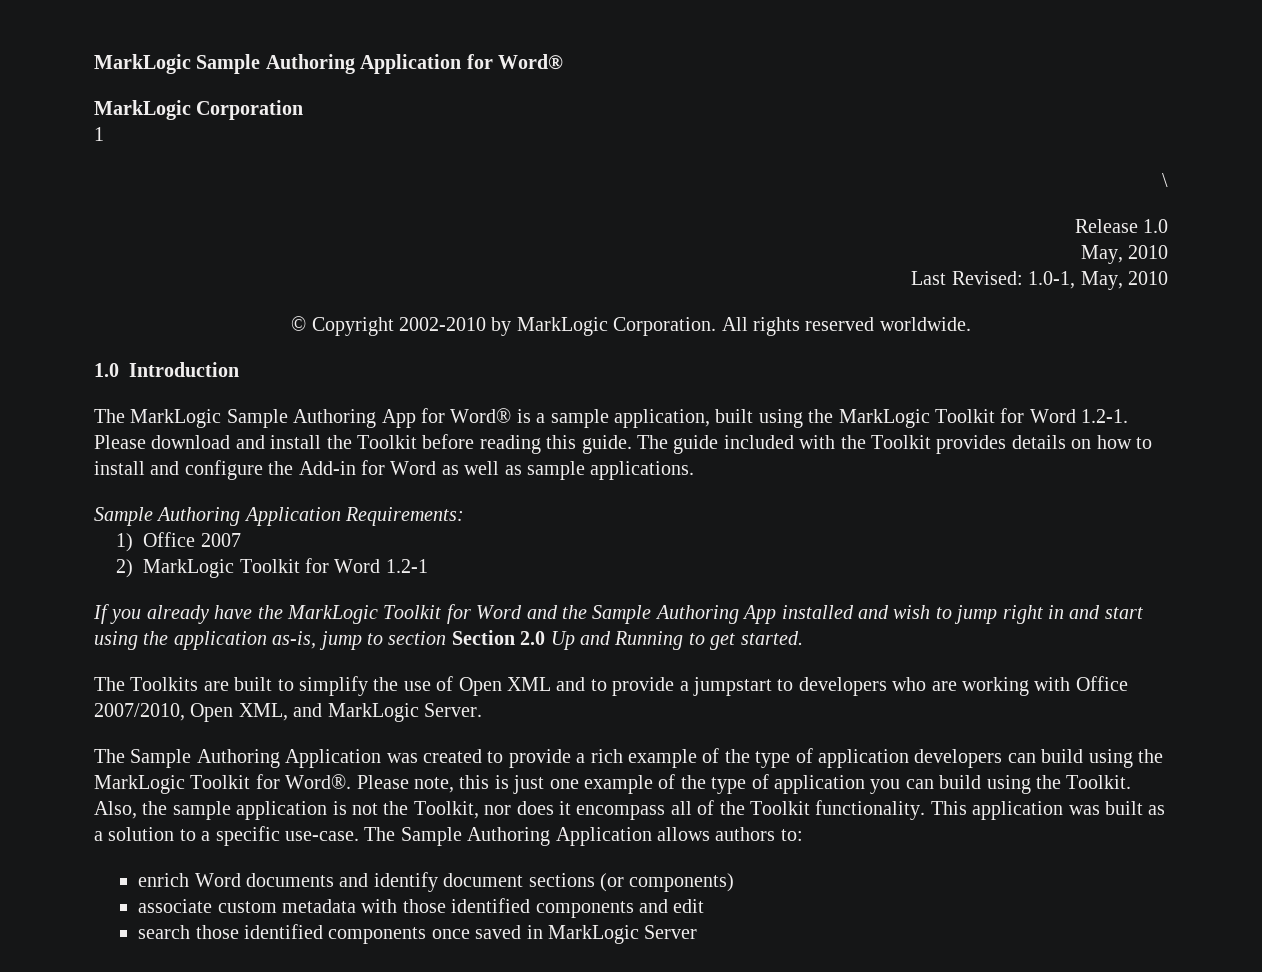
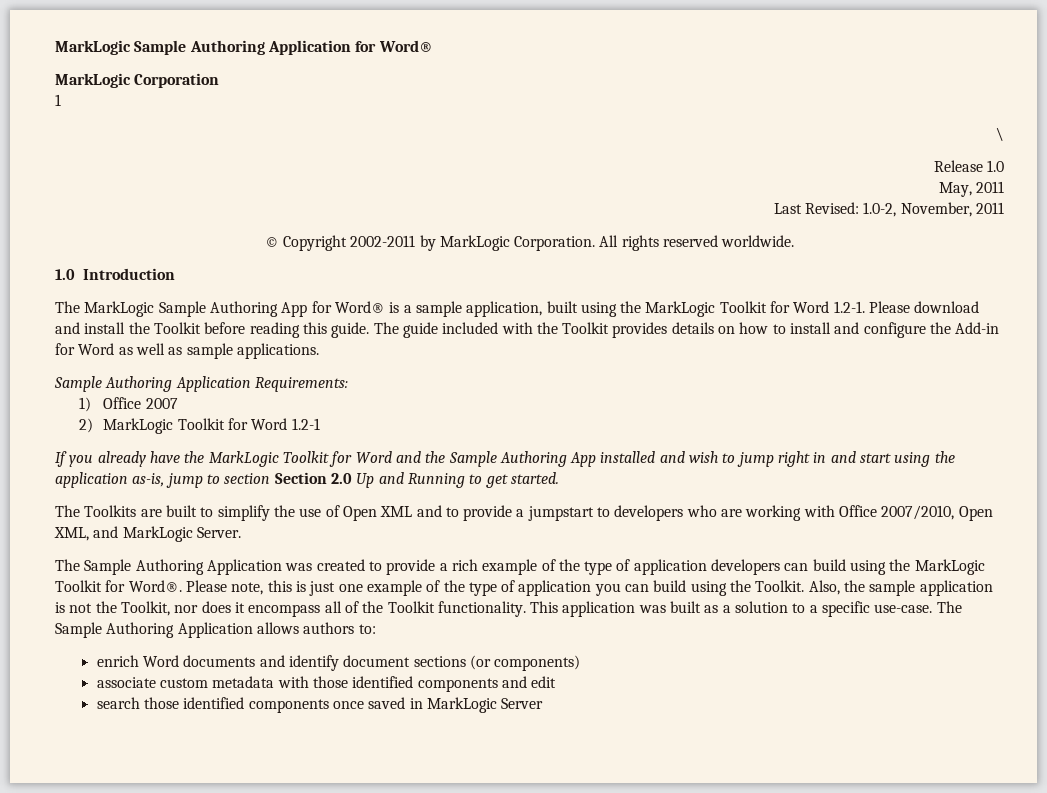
  Release 1.0
- May, 2010
+ May, 2011
- Last Revised: 1.0-1, May, 2010
+ Last Revised: 1.0-2, November, 2011
- © Copyright 2002-2010 by MarkLogic Corporation.
+ © Copyright 2002-2011 by MarkLogic Corporation.

